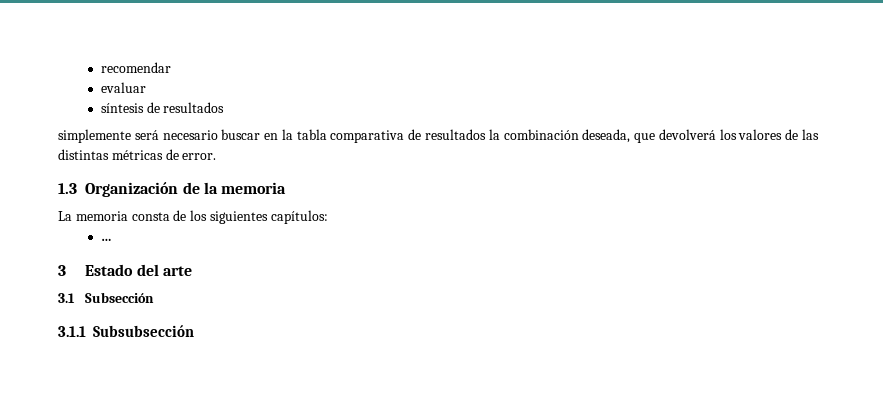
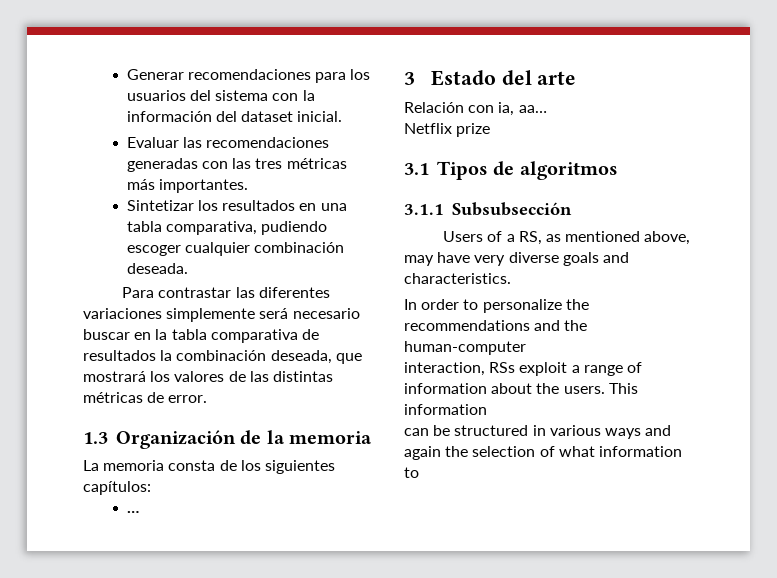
- recomendar
- evaluar
- síntesis de resultados
- simplemente será necesario buscar en la tabla comparativa de resultados la combinación deseada, que devolverá los valores de las distintas métricas de error.
+ Generar recomendaciones para los usuarios del sistema con la información del dataset inicial.
+ Evaluar las recomendaciones generadas con las tres métricas más importantes.
+ Sintetizar los resultados en una tabla comparativa, pudiendo escoger cualquier combinación deseada.
+ Para contrastar las diferentes variaciones simplemente será necesario buscar en la tabla comparativa de resultados la combinación deseada, que mostrará los valores de las distintas métricas de error.
- 3.1 Subsección
+ Relación con ia, aa…
+ Netflix prize
+ 3.1 Tipos de algoritmos
  3.1.1 Subsubsección
+ Users of a RS, as mentioned above, may have very diverse goals and characteristics.
+ In order to personalize the recommendations and the human-computer
+ interaction, RSs exploit a range of information about the users. This information
+ can be structured in various ways and again the selection of what information to

